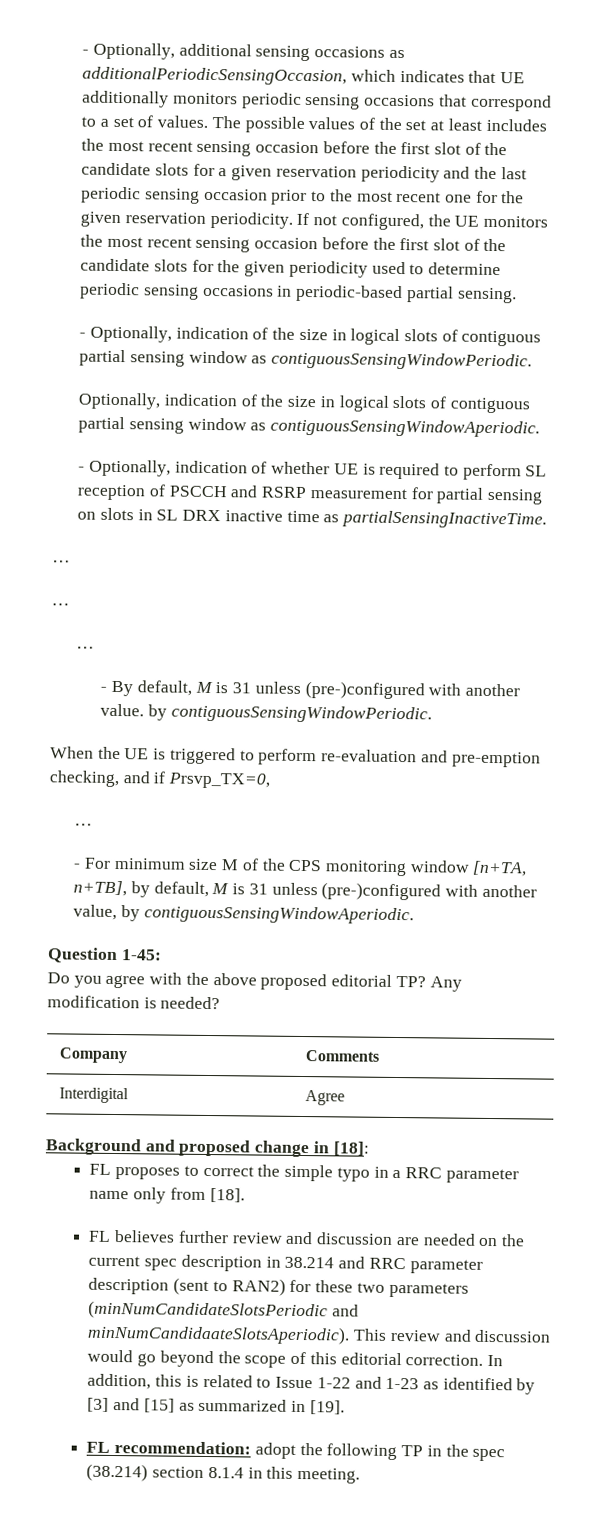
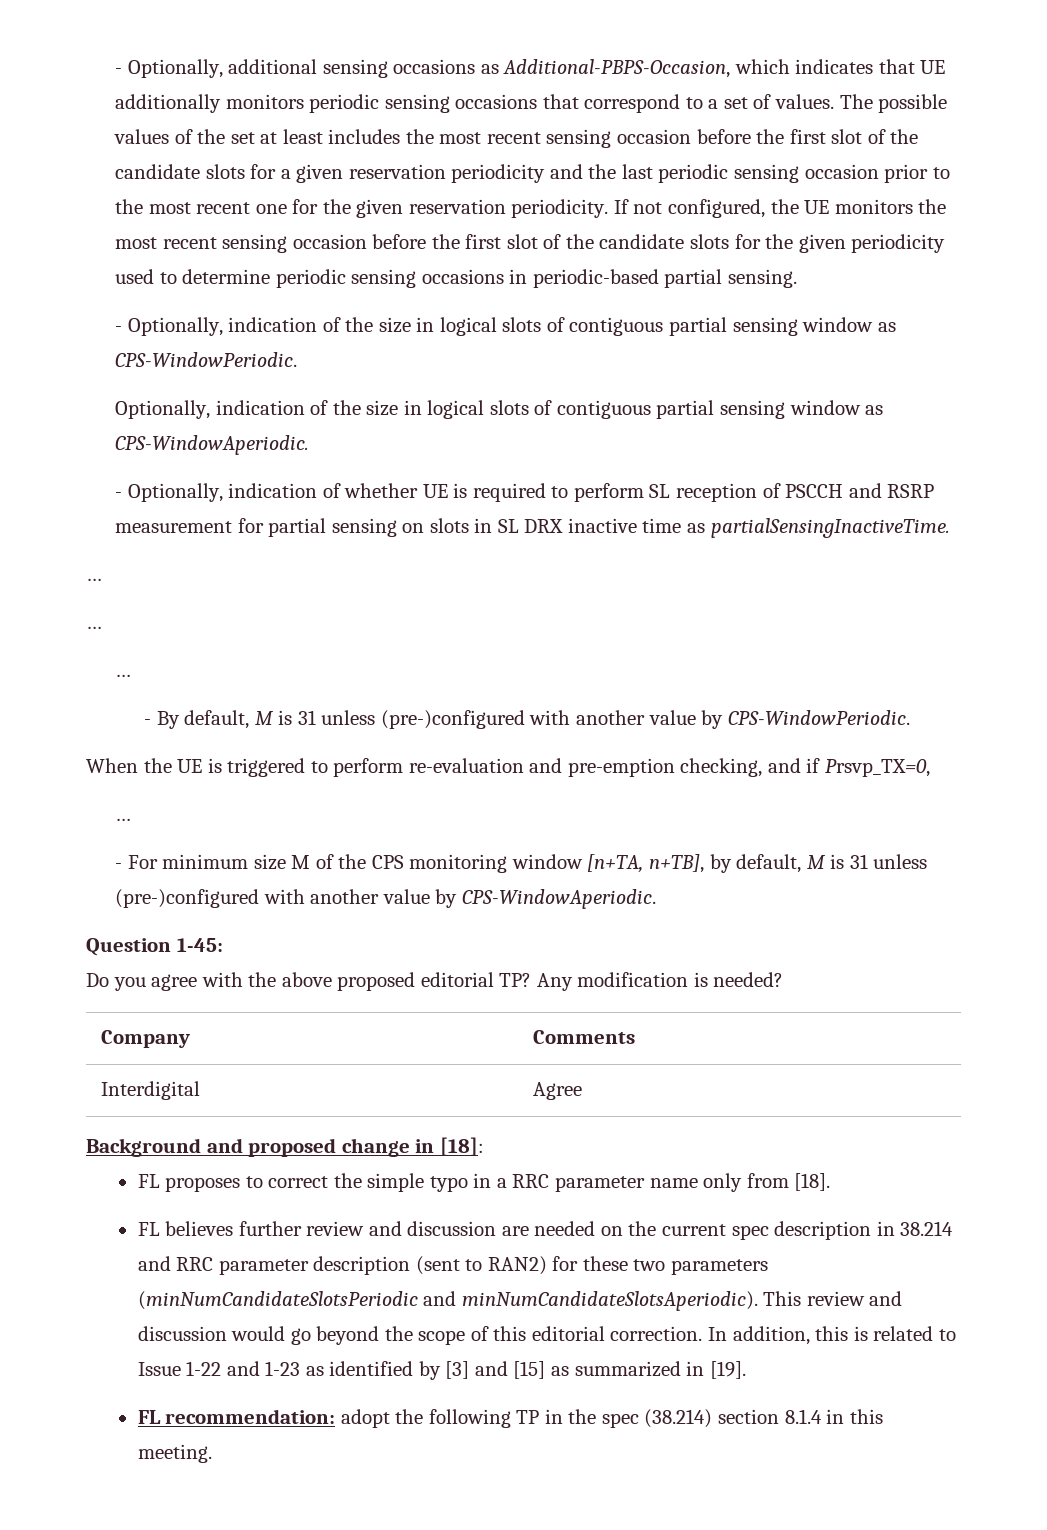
- - Optionally, additional sensing occasions as additionalPeriodicSensingOccasion, which indicates that UE additionally monitors periodic sensing occasions that correspond to a set of values.
+ - Optionally, additional sensing occasions as Additional-PBPS-Occasion, which indicates that UE additionally monitors periodic sensing occasions that correspond to a set of values.
- - Optionally, indication of the size in logical slots of contiguous partial sensing window as contiguousSensingWindowPeriodic.
+ - Optionally, indication of the size in logical slots of contiguous partial sensing window as CPS-WindowPeriodic.
- Optionally, indication of the size in logical slots of contiguous partial sensing window as contiguousSensingWindowAperiodic.
+ Optionally, indication of the size in logical slots of contiguous partial sensing window as CPS-WindowAperiodic.
- - By default, M is 31 unless (pre-)configured with another value. by contiguousSensingWindowPeriodic.
+ - By default, M is 31 unless (pre-)configured with another value by CPS-WindowPeriodic.
- - For minimum size M of the CPS monitoring window [n+TA, n+TB], by default, M is 31 unless (pre-)configured with another value, by contiguousSensingWindowAperiodic.
+ - For minimum size M of the CPS monitoring window [n+TA, n+TB], by default, M is 31 unless (pre-)configured with another value by CPS-WindowAperiodic.
- FL believes further review and discussion are needed on the current spec description in 38.214 and RRC parameter description (sent to RAN2) for these two parameters (minNumCandidateSlotsPeriodic and minNumCandidaateSlotsAperiodic).
+ FL believes further review and discussion are needed on the current spec description in 38.214 and RRC parameter description (sent to RAN2) for these two parameters (minNumCandidateSlotsPeriodic and minNumCandidateSlotsAperiodic).

